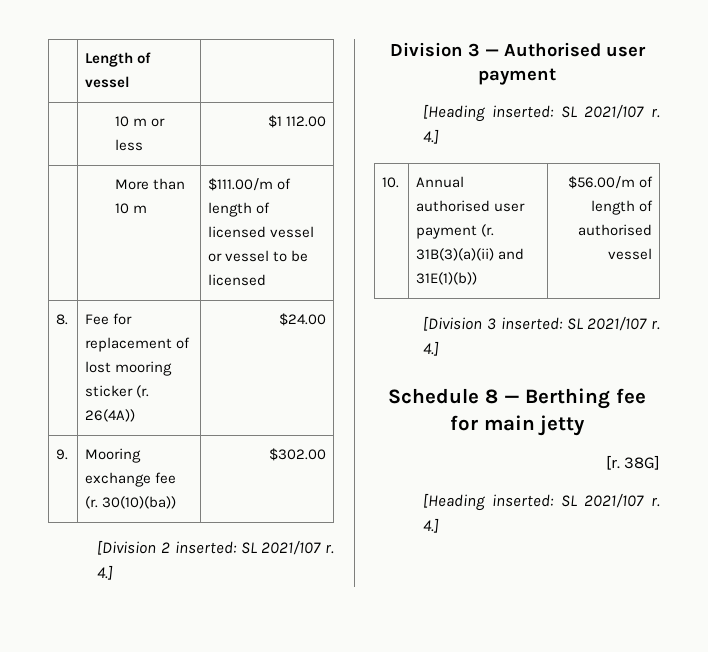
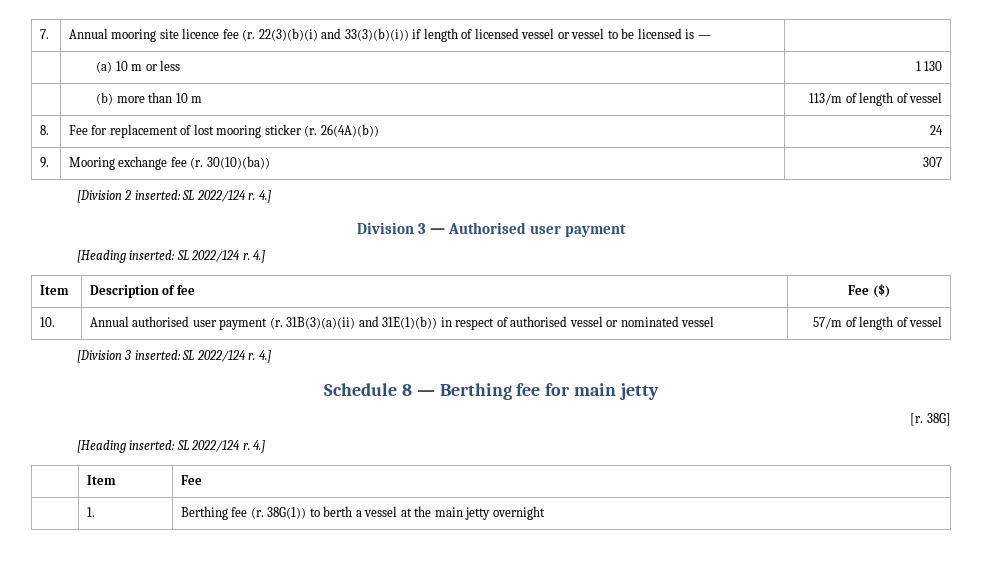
- | Length of vessel |
- | 10 m or less | $1 112.00
- | More than 10 m | $111.00/m of length of licensed vessel or vessel to be licensed
+ 7. | Annual mooring site licence fee (r. 22(3)(b)(i) and 33(3)(b)(i)) if length of licensed vessel or vessel to be licensed is — |
+ | (a) 10 m or less | 1 130
+ | (b) more than 10 m | 113/m of length of vessel
- 8. | Fee for replacement of lost mooring sticker (r. 26(4A)) | $24.00
+ 8. | Fee for replacement of lost mooring sticker (r. 26(4A)(b)) | 24
- 9. | Mooring exchange fee (r. 30(10)(ba)) | $302.00
+ 9. | Mooring exchange fee (r. 30(10)(ba)) | 307
- [Division 2 inserted: SL 2021/107 r.
+ [Division 2 inserted: SL 2022/124 r.
  Division 3 — Authorised user payment
- [Heading inserted: SL 2021/107 r. 4.]
+ [Heading inserted: SL 2022/124 r. 4.]
+ Item | Description of fee | Fee ($)
- 10. | Annual authorised user payment (r. 31B(3)(a)(ii) and 31E(1)(b)) | $56.00/m of length of authorised vessel
+ 10. | Annual authorised user payment (r. 31B(3)(a)(ii) and 31E(1)(b)) in respect of authorised vessel or nominated vessel | 57/m of length of vessel
- [Division 3 inserted: SL 2021/107 r.
+ [Division 3 inserted: SL 2022/124 r.
  38G]
- [Heading inserted: SL 2021/107 r. 4.]
+ [Heading inserted: SL 2022/124 r. 4.]
+ | Item | Fee
+ | 1. | Berthing fee (r. 38G(1)) to berth a vessel at the main jetty overnight

